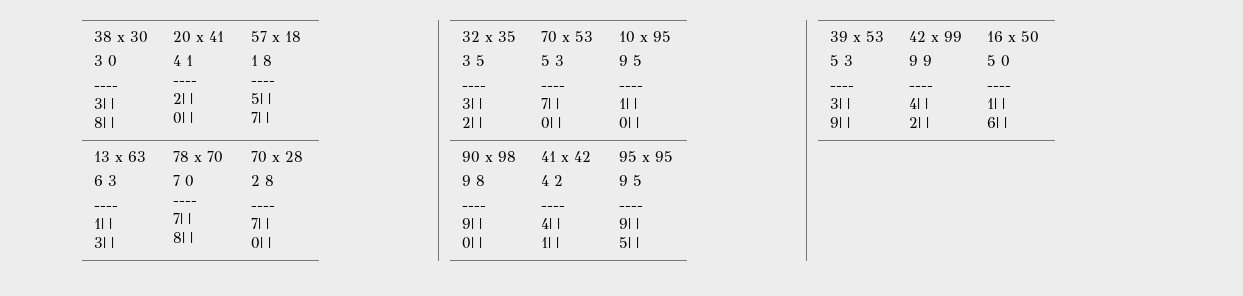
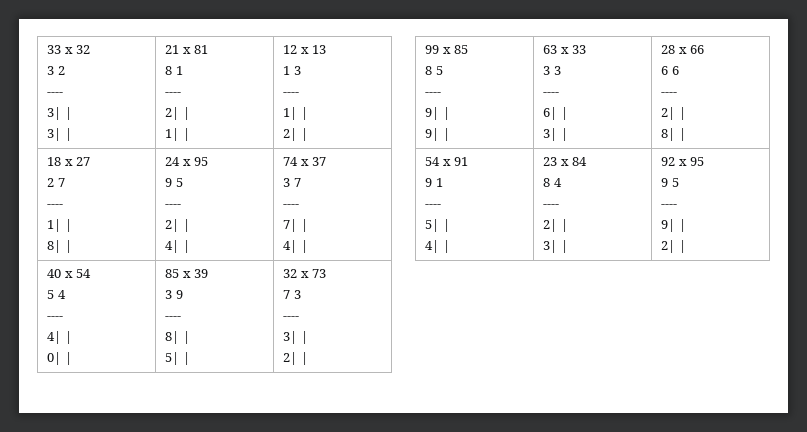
- 38 x 30
- 3 0
+ 33 x 32
+ 3 2
  ----
  3| |
- 8| | | 20 x 41
- 4 1
+ 3| | | 21 x 81
+ 8 1
  ----
  2| |
- 0| | | 57 x 18
- 1 8
+ 1| | | 12 x 13
+ 1 3
+ ----
+ 1| |
+ 2| |
+ 18 x 27
+ 2 7
+ ----
+ 1| |
+ 8| | | 24 x 95
+ 9 5
+ ----
+ 2| |
+ 4| | | 74 x 37
+ 3 7
+ ----
+ 7| |
+ 4| |
+ 40 x 54
+ 5 4
+ ----
+ 4| |
+ 0| | | 85 x 39
+ 3 9
+ ----
+ 8| |
+ 5| | | 32 x 73
+ 7 3
+ ----
+ 3| |
+ 2| |
+ 99 x 85
+ 8 5
+ ----
+ 9| |
+ 9| | | 63 x 33
+ 3 3
+ ----
+ 6| |
+ 3| | | 28 x 66
+ 6 6
+ ----
+ 2| |
+ 8| |
+ 54 x 91
+ 9 1
  ----
  5| |
- 7| |
- 13 x 63
- 6 3
+ 4| | | 23 x 84
+ 8 4
  ----
- 1| |
- 3| | | 78 x 70
- 7 0
- ----
- 7| |
- 8| | | 70 x 28
- 2 8
- ----
- 7| |
- 0| |
- 32 x 35
- 3 5
- ----
- 3| |
- 2| | | 70 x 53
- 5 3
- ----
- 7| |
- 0| | | 10 x 95
- 9 5
- ----
- 1| |
- 0| |
- 90 x 98
- 9 8
- ----
- 9| |
- 0| | | 41 x 42
- 4 2
- ----
- 4| |
- 1| | | 95 x 95
+ 2| |
+ 3| | | 92 x 95
  9 5
  ----
  9| |
- 5| |
- 39 x 53
- 5 3
- ----
- 3| |
- 9| | | 42 x 99
- 9 9
- ----
- 4| |
- 2| | | 16 x 50
- 5 0
- ----
- 1| |
- 6| |
+ 2| |

